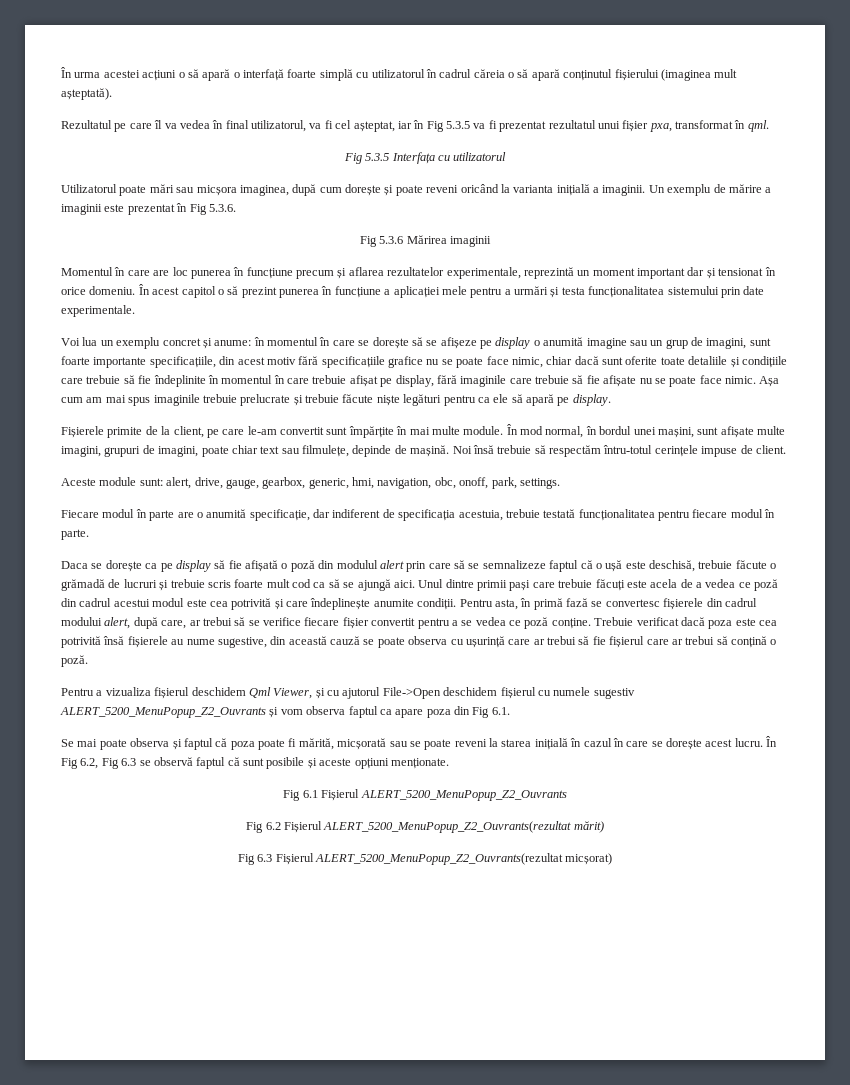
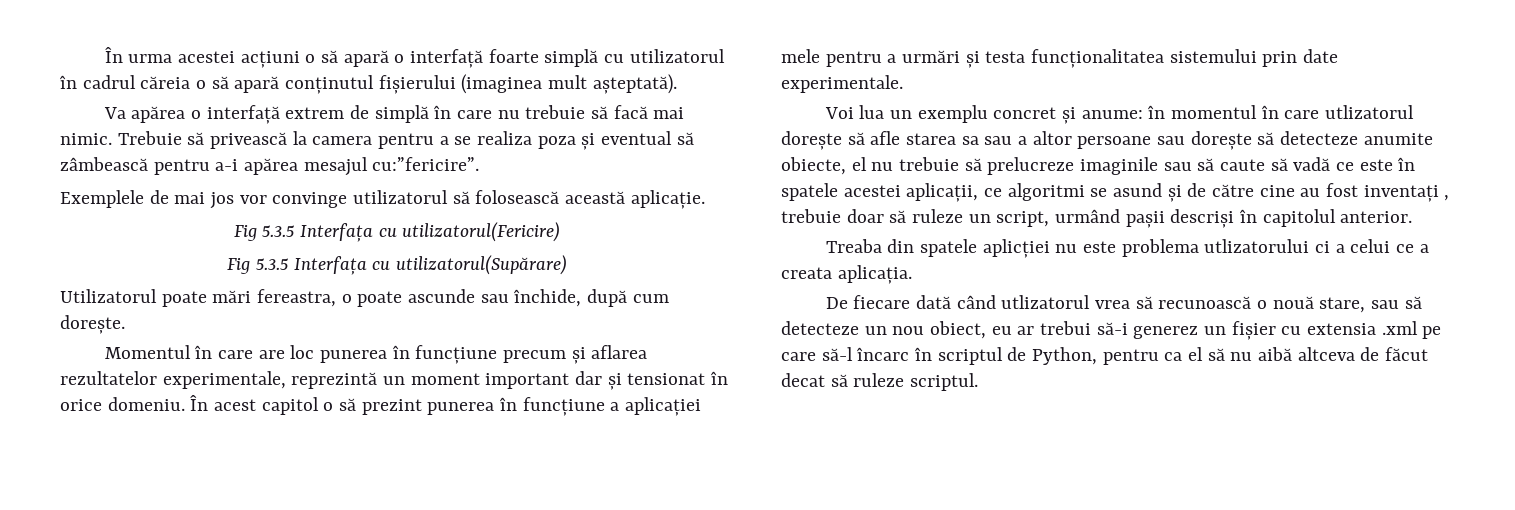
- Rezultatul pe care îl va vedea în final utilizatorul, va fi cel așteptat, iar în Fig 5.3.5 va fi prezentat rezultatul unui fișier pxa, transformat în qml.
- Fig 5.3.5 Interfața cu utilizatorul
- Utilizatorul poate mări sau micșora imaginea, după cum dorește și poate reveni oricând la varianta inițială a imaginii. Un exemplu de mărire a imaginii este prezentat în Fig 5.3.6.
- Fig 5.3.6 Mărirea imaginii
+ Va apărea o interfață extrem de simplă în care nu trebuie să facă mai nimic. Trebuie să privească la camera pentru a se realiza poza și eventual să zâmbească pentru a-i apărea mesajul cu:”fericire”.
+ Exemplele de mai jos vor convinge utilizatorul să folosească această aplicație.
+ Fig 5.3.5 Interfața cu utilizatorul(Fericire)
+ Fig 5.3.5 Interfața cu utilizatorul(Supărare)
+ Utilizatorul poate mări fereastra, o poate ascunde sau închide, după cum dorește.
- Voi lua un exemplu concret și anume: în momentul în care se dorește să se afișeze pe display o anumită imagine sau un grup de imagini, sunt foarte importante specificațiile, din acest motiv fără specificațiile grafice nu se poate face nimic, chiar dacă sunt oferite toate detaliile și condițiile care trebuie să fie îndeplinite în momentul în care trebuie afișat pe display, fără imaginile care trebuie să fie afișate nu se poate face nimic. Așa cum am mai spus imaginile trebuie prelucrate și trebuie făcute niște legături pentru ca ele să apară pe display.
- Fișierele primite de la client, pe care le-am convertit sunt împărțite în mai multe module. În mod normal, în bordul unei mașini, sunt afișate multe imagini, grupuri de imagini, poate chiar text sau filmulețe, depinde de mașină. Noi însă trebuie să respectăm întru-totul cerințele impuse de client.
- Aceste module sunt: alert, drive, gauge, gearbox, generic, hmi, navigation, obc, onoff, park, settings.
- Fiecare modul în parte are o anumită specificație, dar indiferent de specificația acestuia, trebuie testată funcționalitatea pentru fiecare modul în parte.
- Daca se dorește ca pe display să fie afișată o poză din modulul alert prin care să se semnalizeze faptul că o ușă este deschisă, trebuie făcute o grămadă de lucruri și trebuie scris foarte mult cod ca să se ajungă aici. Unul dintre primii pași care trebuie făcuți este acela de a vedea ce poză din cadrul acestui modul este cea potrivită și care îndeplinește anumite condiții. Pentru asta, în primă fază se convertesc fișierele din cadrul modului alert, după care, ar trebui să se verifice fiecare fișier convertit pentru a se vedea ce poză conține. Trebuie verificat dacă poza este cea potrivită însă fișierele au nume sugestive, din această cauză se poate observa cu ușurință care ar trebui să fie fișierul care ar trebui să conțină o poză.
- Pentru a vizualiza fișierul deschidem Qml Viewer, și cu ajutorul File->Open deschidem fișierul cu numele sugestiv ALERT_5200_MenuPopup_Z2_Ouvrants și vom observa faptul ca apare poza din Fig 6.1.
- Se mai poate observa și faptul că poza poate fi mărită, micșorată sau se poate reveni la starea inițială în cazul în care se dorește acest lucru. În Fig 6.2, Fig 6.3 se observă faptul că sunt posibile și aceste opțiuni menționate.
- Fig 6.1 Fișierul ALERT_5200_MenuPopup_Z2_Ouvrants
- Fig 6.2 Fișierul ALERT_5200_MenuPopup_Z2_Ouvrants(rezultat mărit)
- Fig 6.3 Fișierul ALERT_5200_MenuPopup_Z2_Ouvrants(rezultat micșorat)
+ Voi lua un exemplu concret și anume: în momentul în care utlizatorul dorește să afle starea sa sau a altor persoane sau dorește să detecteze anumite obiecte, el nu trebuie să prelucreze imaginile sau să caute să vadă ce este în spatele acestei aplicații, ce algoritmi se asund și de către cine au fost inventați , trebuie doar să ruleze un script, urmând pașii descriși în capitolul anterior.
+ Treaba din spatele aplicției nu este problema utlizatorului ci a celui ce a creata aplicația.
+ De fiecare dată când utlizatorul vrea să recunoască o nouă stare, sau să detecteze un nou obiect, eu ar trebui să-i generez un fișier cu extensia .xml pe care să-l încarc în scriptul de Python, pentru ca el să nu aibă altceva de făcut decat să ruleze scriptul.

